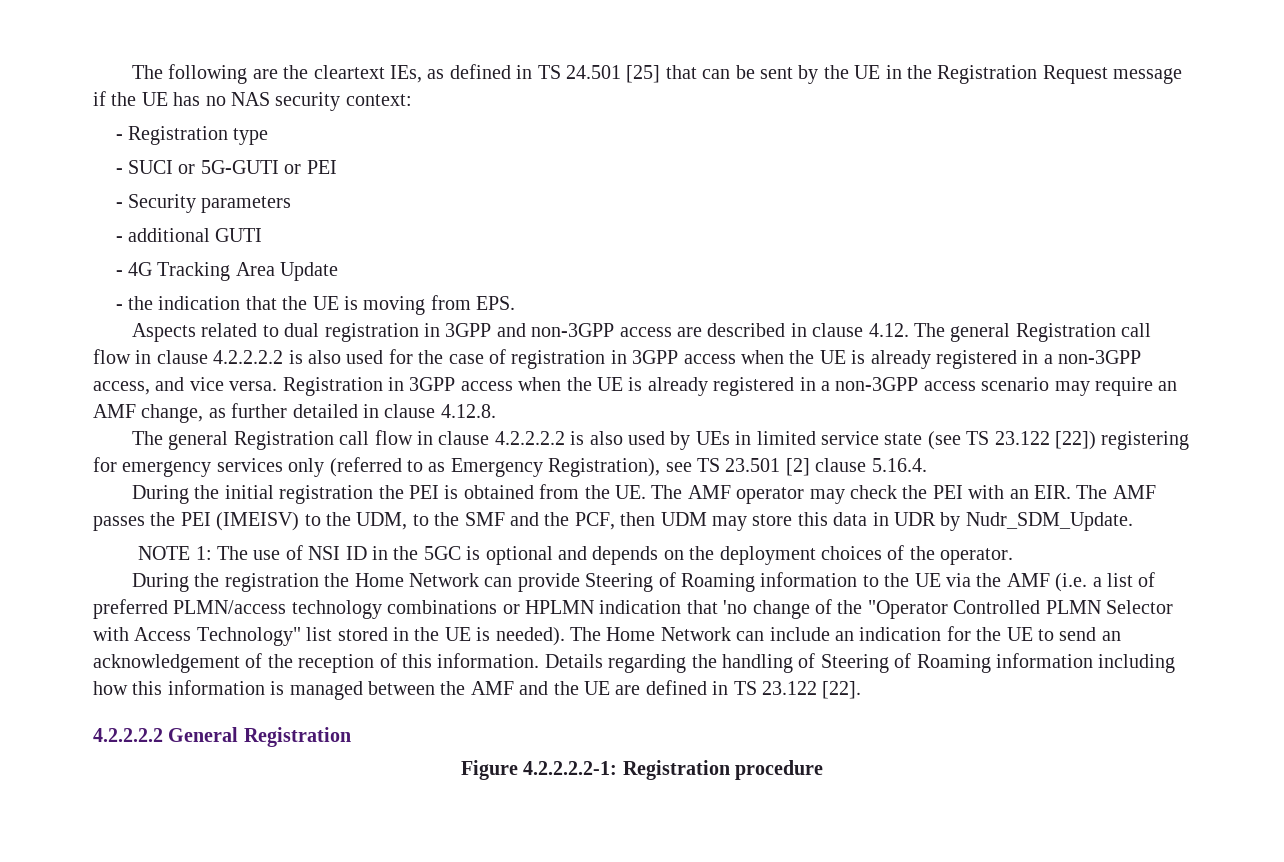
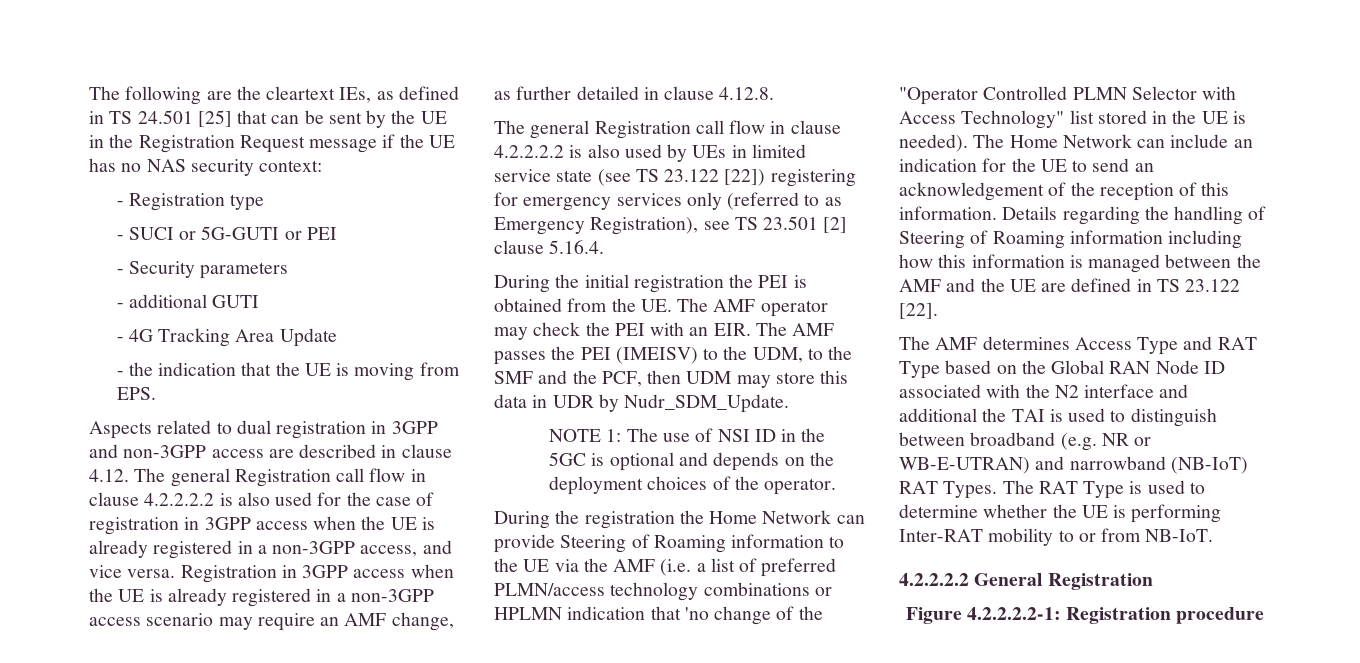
+ The AMF determines Access Type and RAT Type based on the Global RAN Node ID associated with the N2 interface and additional the TAI is used to distinguish between broadband (e.g. NR or WB-E-UTRAN) and narrowband (NB-IoT) RAT Types. The RAT Type is used to determine whether the UE is performing Inter-RAT mobility to or from NB-IoT.

